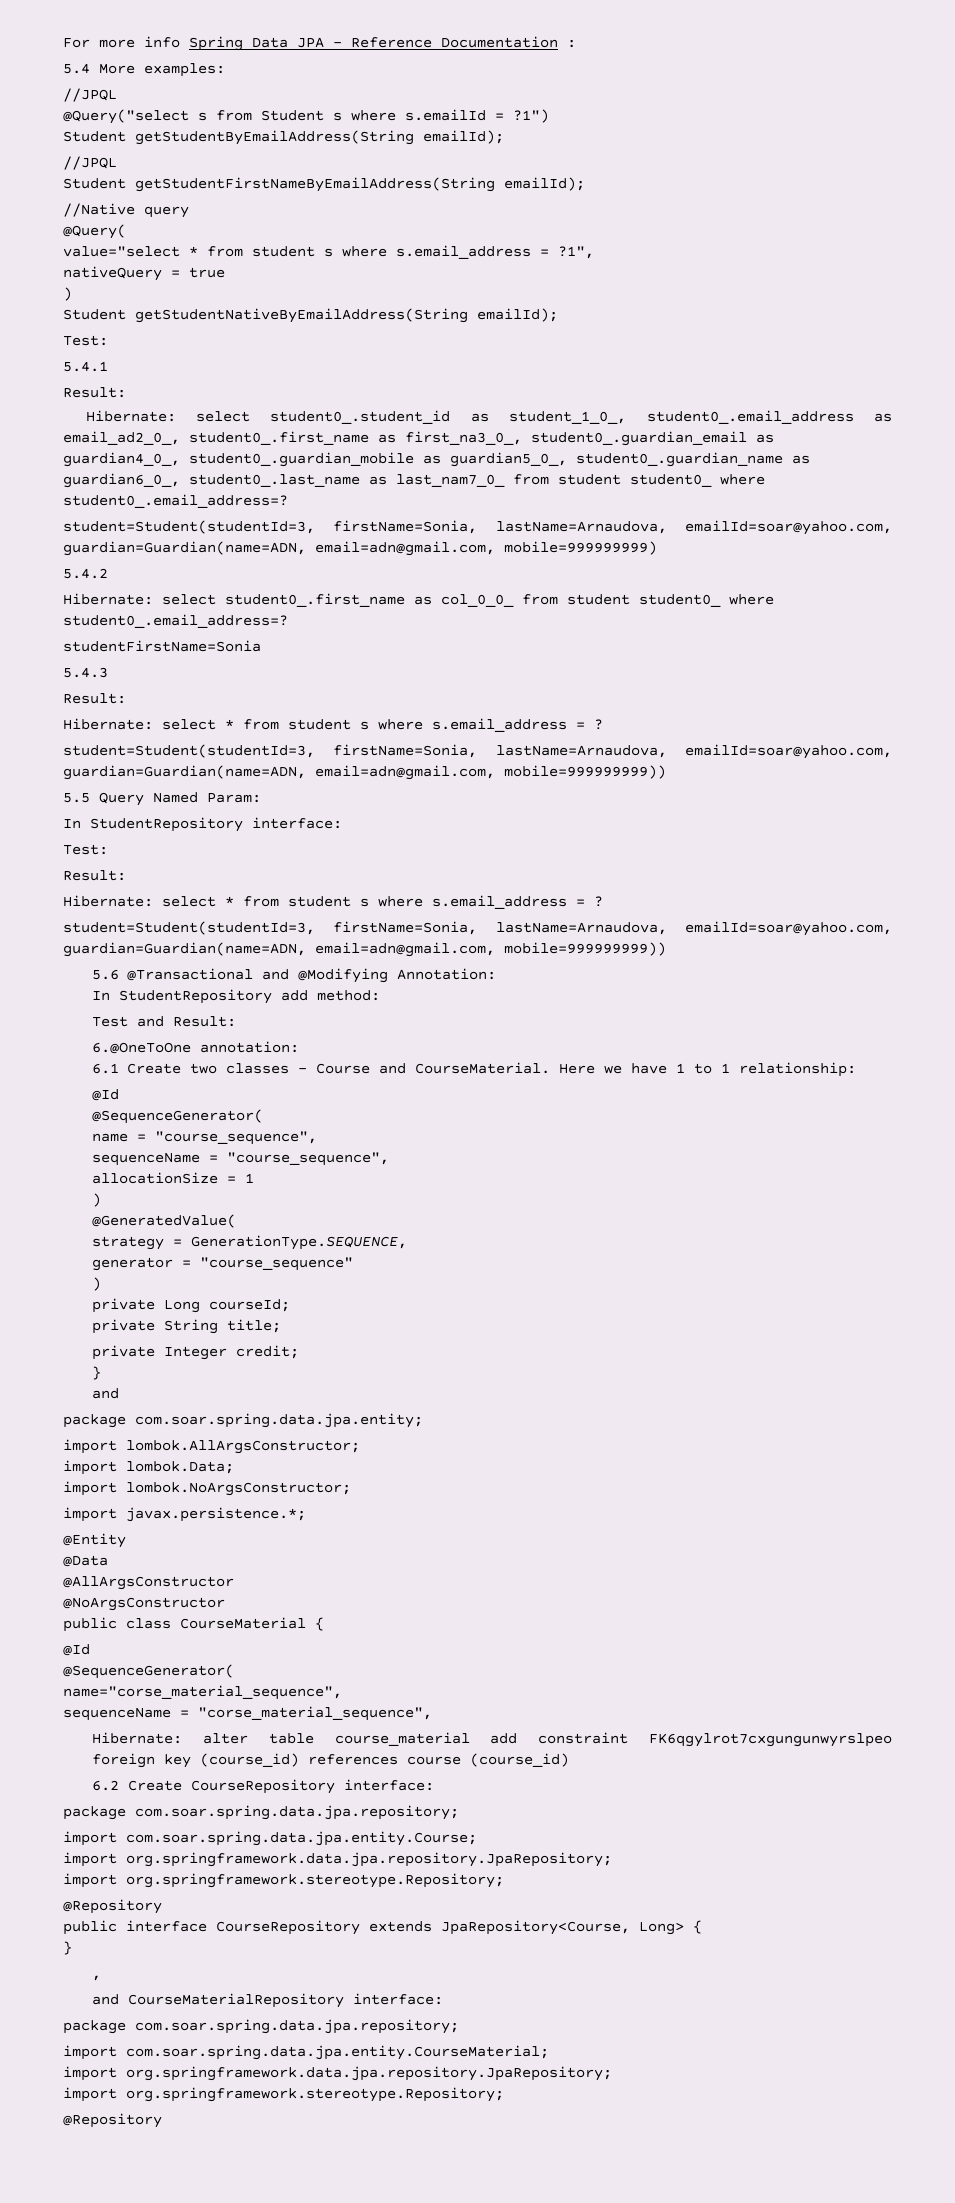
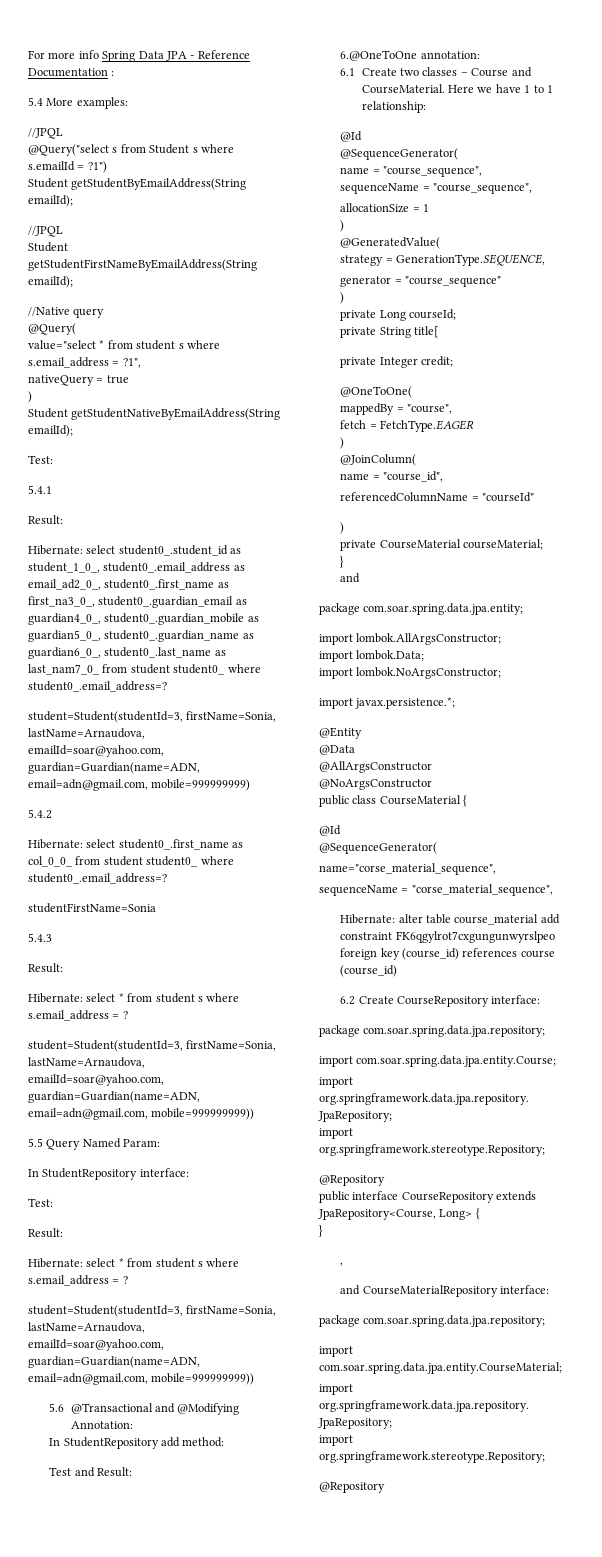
- private String title;
+ private String title[
+ @OneToOne(
+ mappedBy = "course",
+ fetch = FetchType.EAGER
+ )
+ @JoinColumn(
+ name = "course_id",
+ referencedColumnName = "courseId"
+ )
+ private CourseMaterial courseMaterial;

